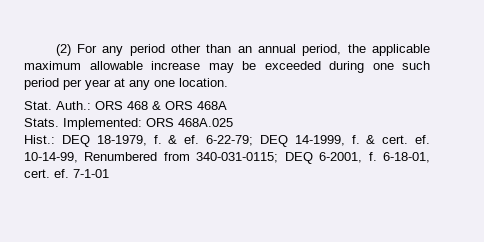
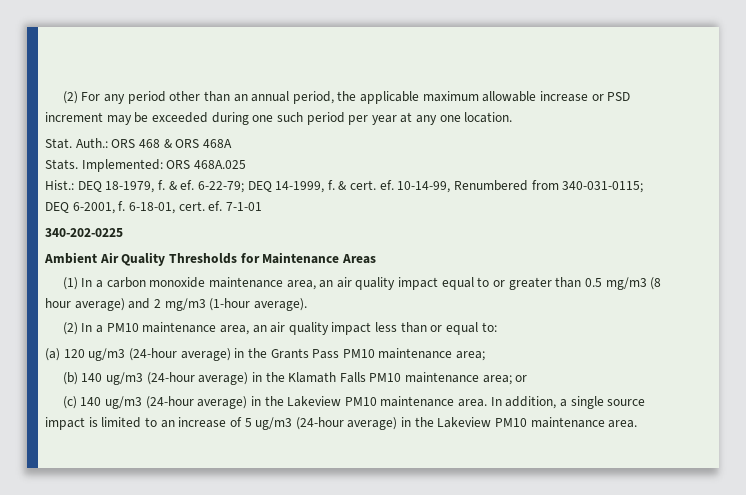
- (2) For any period other than an annual period, the applicable maximum allowable increase may be exceeded during one such period per year at any one location.
+ (2) For any period other than an annual period, the applicable maximum allowable increase or PSD increment may be exceeded during one such period per year at any one location.
+ 340-202-0225
+ Ambient Air Quality Thresholds for Maintenance Areas
+ (1) In a carbon monoxide maintenance area, an air quality impact equal to or greater than 0.5 mg/m3 (8 hour average) and 2 mg/m3 (1-hour average).
+ (2) In a PM10 maintenance area, an air quality impact less than or equal to:
+ (a) 120 ug/m3 (24-hour average) in the Grants Pass PM10 maintenance area;
+ (b) 140 ug/m3 (24-hour average) in the Klamath Falls PM10 maintenance area; or
+ (c) 140 ug/m3 (24-hour average) in the Lakeview PM10 maintenance area. In addition, a single source impact is limited to an increase of 5 ug/m3 (24-hour average) in the Lakeview PM10 maintenance area.

